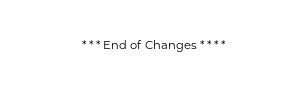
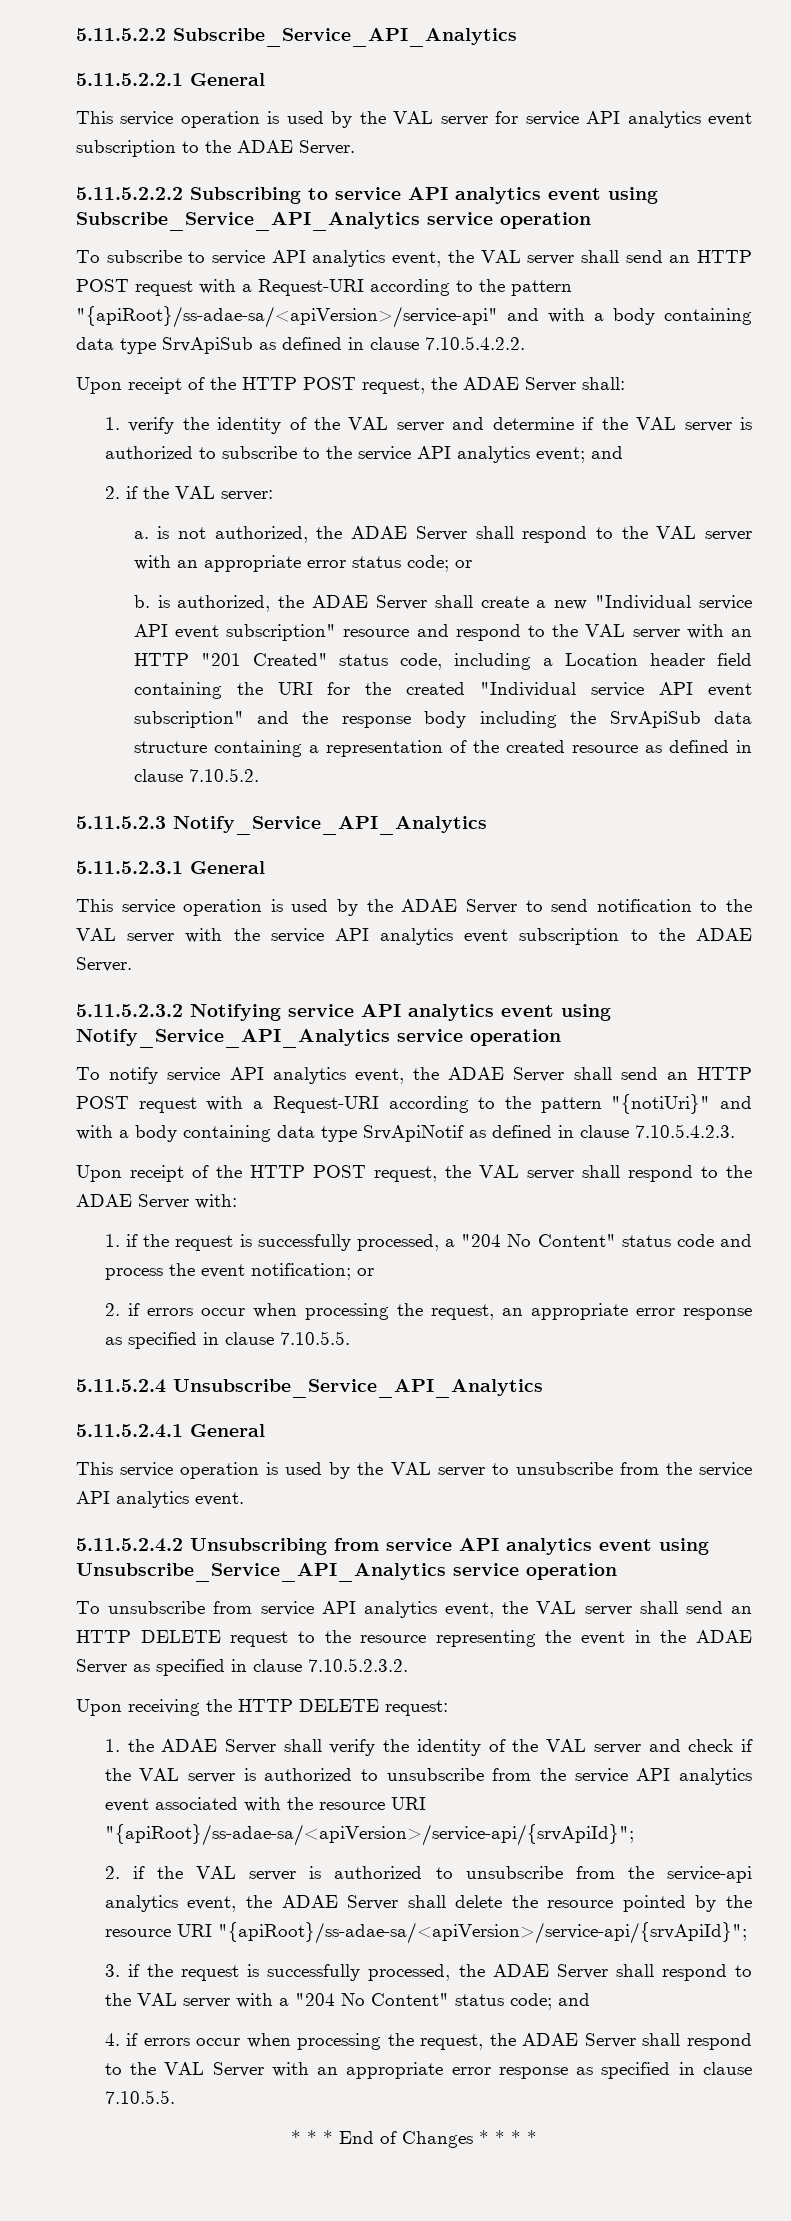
+ 5.11.5.2.2 Subscribe_Service_API_Analytics
+ 5.11.5.2.2.1 General
+ This service operation is used by the VAL server for service API analytics event subscription to the ADAE Server.
+ 5.11.5.2.2.2 Subscribing to service API analytics event using Subscribe_Service_API_Analytics service operation
+ To subscribe to service API analytics event, the VAL server shall send an HTTP POST request with a Request-URI according to the pattern "{apiRoot}/ss-adae-sa/<apiVersion>/service-api" and with a body containing data type SrvApiSub as defined in clause 7.10.5.4.2.2.
+ Upon receipt of the HTTP POST request, the ADAE Server shall:
+ 1. verify the identity of the VAL server and determine if the VAL server is authorized to subscribe to the service API analytics event; and
+ 2. if the VAL server:
+ a. is not authorized, the ADAE Server shall respond to the VAL server with an appropriate error status code; or
+ b. is authorized, the ADAE Server shall create a new "Individual service API event subscription" resource and respond to the VAL server with an HTTP "201 Created" status code, including a Location header field containing the URI for the created "Individual service API event subscription" and the response body including the SrvApiSub data structure containing a representation of the created resource as defined in clause 7.10.5.2.
+ 5.11.5.2.3 Notify_Service_API_Analytics
+ 5.11.5.2.3.1 General
+ This service operation is used by the ADAE Server to send notification to the VAL server with the service API analytics event subscription to the ADAE Server.
+ 5.11.5.2.3.2 Notifying service API analytics event using Notify_Service_API_Analytics service operation
+ To notify service API analytics event, the ADAE Server shall send an HTTP POST request with a Request-URI according to the pattern "{notiUri}" and with a body containing data type SrvApiNotif as defined in clause 7.10.5.4.2.3.
+ Upon receipt of the HTTP POST request, the VAL server shall respond to the ADAE Server with:
+ 1. if the request is successfully processed, a "204 No Content" status code and process the event notification; or
+ 2. if errors occur when processing the request, an appropriate error response as specified in clause 7.10.5.5.
+ 5.11.5.2.4 Unsubscribe_Service_API_Analytics
+ 5.11.5.2.4.1 General
+ This service operation is used by the VAL server to unsubscribe from the service API analytics event.
+ 5.11.5.2.4.2 Unsubscribing from service API analytics event using Unsubscribe_Service_API_Analytics service operation
+ To unsubscribe from service API analytics event, the VAL server shall send an HTTP DELETE request to the resource representing the event in the ADAE Server as specified in clause 7.10.5.2.3.2.
+ Upon receiving the HTTP DELETE request:
+ 1. the ADAE Server shall verify the identity of the VAL server and check if the VAL server is authorized to unsubscribe from the service API analytics event associated with the resource URI "{apiRoot}/ss-adae-sa/<apiVersion>/service-api/{srvApiId}";
+ 2. if the VAL server is authorized to unsubscribe from the service-api analytics event, the ADAE Server shall delete the resource pointed by the resource URI "{apiRoot}/ss-adae-sa/<apiVersion>/service-api/{srvApiId}";
+ 3. if the request is successfully processed, the ADAE Server shall respond to the VAL server with a "204 No Content" status code; and
+ 4. if errors occur when processing the request, the ADAE Server shall respond to the VAL Server with an appropriate error response as specified in clause 7.10.5.5.

